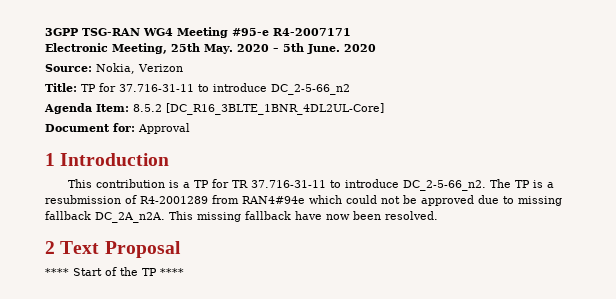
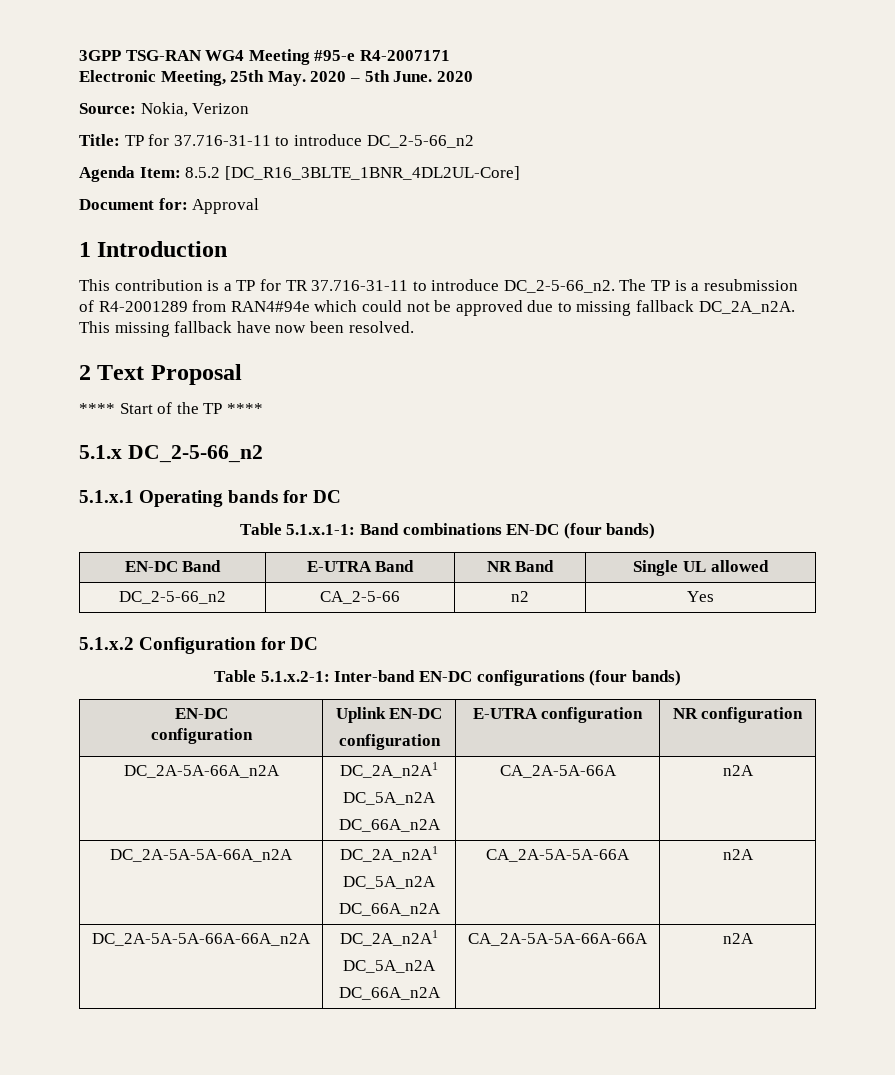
+ 5.1.x DC_2-5-66_n2
+ 5.1.x.1 Operating bands for DC
+ Table 5.1.x.1-1: Band combinations EN-DC (four bands)
+ EN-DC Band | E-UTRA Band | NR Band | Single UL allowed
+ DC_2-5-66_n2 | CA_2-5-66 | n2 | Yes
+ 5.1.x.2 Configuration for DC
+ Table 5.1.x.2-1: Inter-band EN-DC configurations (four bands)
+ EN-DC
+ configuration | Uplink EN-DC
+ configuration | E-UTRA configuration | NR configuration
+ DC_2A-5A-66A_n2A | DC_2A_n2A1
+ DC_5A_n2A
+ DC_66A_n2A | CA_2A-5A-66A | n2A
+ DC_2A-5A-5A-66A_n2A | DC_2A_n2A1
+ DC_5A_n2A
+ DC_66A_n2A | CA_2A-5A-5A-66A | n2A
+ DC_2A-5A-5A-66A-66A_n2A | DC_2A_n2A1
+ DC_5A_n2A
+ DC_66A_n2A | CA_2A-5A-5A-66A-66A | n2A

